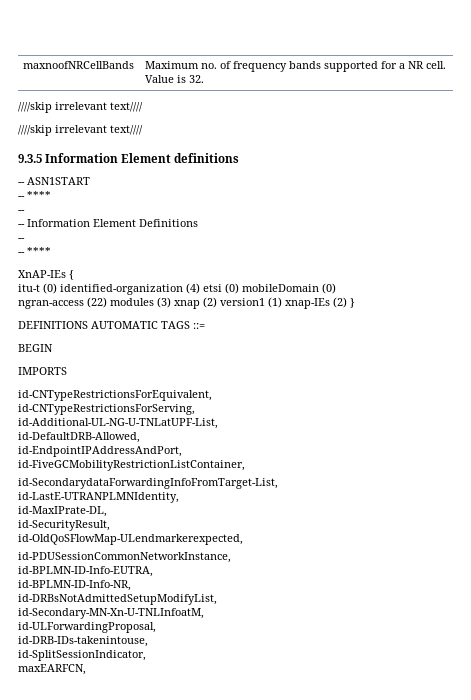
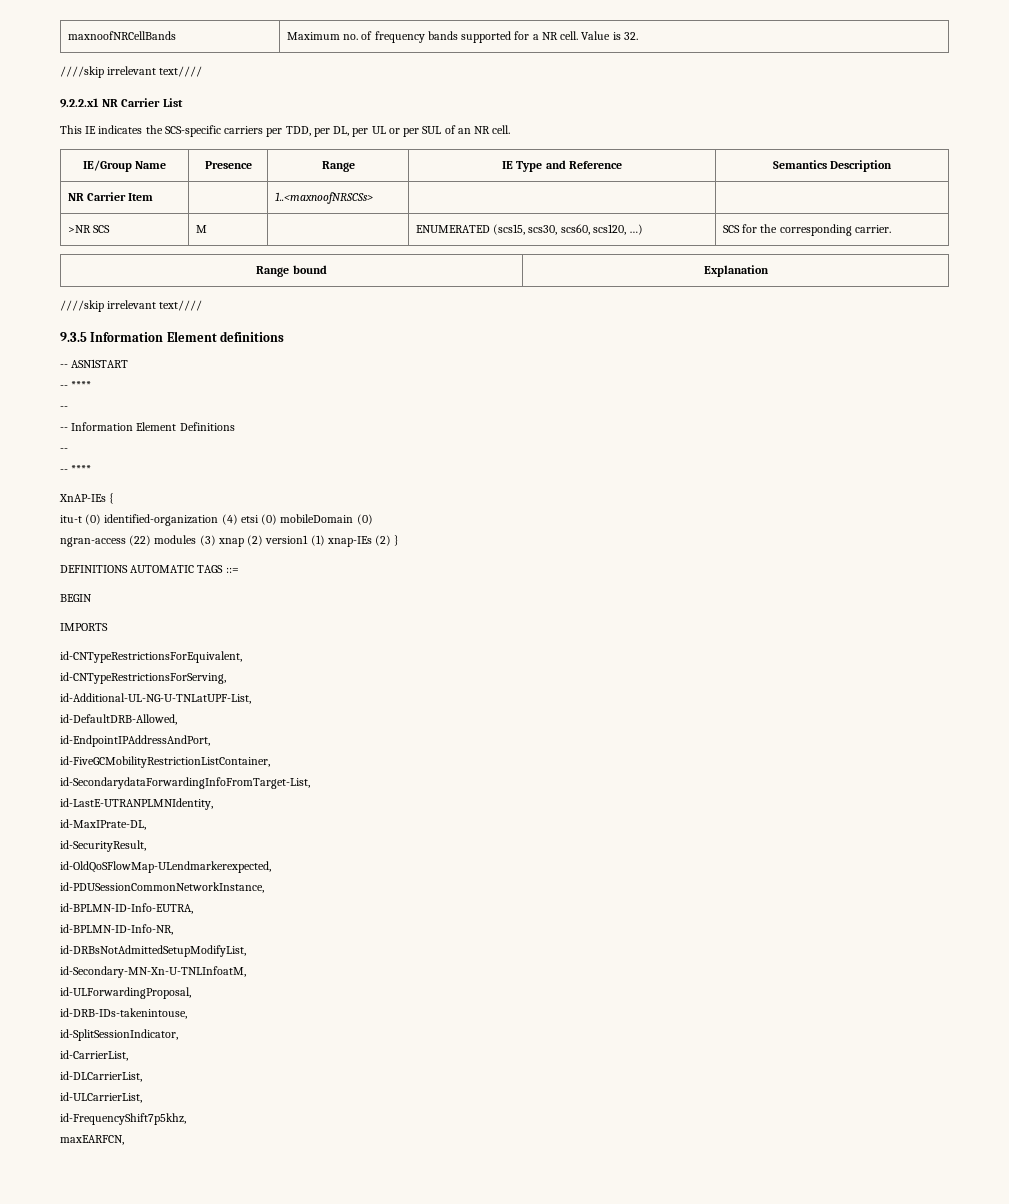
+ 9.2.2.x1 NR Carrier List
+ This IE indicates the SCS-specific carriers per TDD, per DL, per UL or per SUL of an NR cell.
+ IE/Group Name | Presence | Range | IE Type and Reference | Semantics Description
+ NR Carrier Item | | 1..<maxnoofNRSCSs> | |
+ >NR SCS | M | | ENUMERATED (scs15, scs30, scs60, scs120, …) | SCS for the corresponding carrier.
+ Range bound | Explanation
+ id-CarrierList,
+ id-DLCarrierList,
+ id-ULCarrierList,
+ id-FrequencyShift7p5khz,

